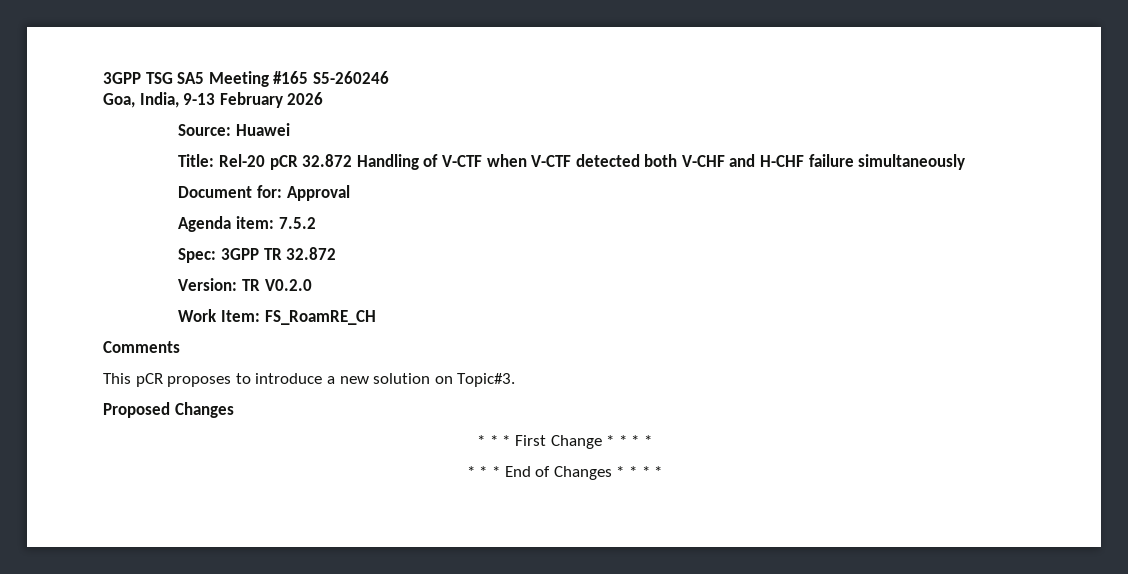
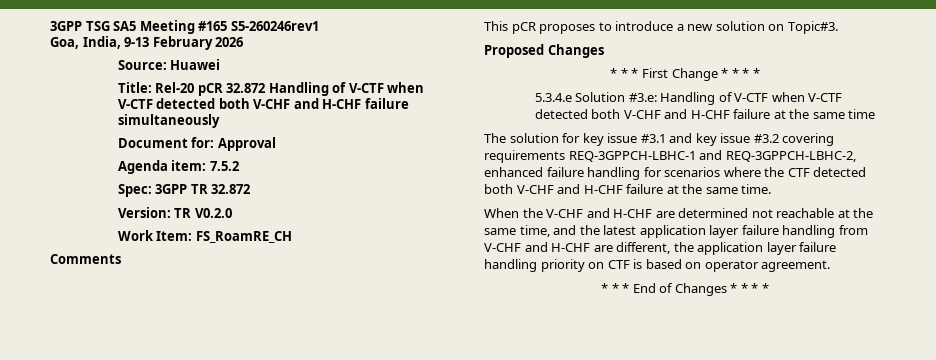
- 3GPP TSG SA5 Meeting #165 S5-260246
+ 3GPP TSG SA5 Meeting #165 S5-260246rev1
+ 5.3.4.e Solution #3.e: Handling of V-CTF when V-CTF detected both V-CHF and H-CHF failure at the same time
+ The solution for key issue #3.1 and key issue #3.2 covering requirements REQ-3GPPCH-LBHC-1 and REQ-3GPPCH-LBHC-2, enhanced failure handling for scenarios where the CTF detected both V-CHF and H-CHF failure at the same time.
+ When the V-CHF and H-CHF are determined not reachable at the same time, and the latest application layer failure handling from V-CHF and H-CHF are different, the application layer failure handling priority on CTF is based on operator agreement.

